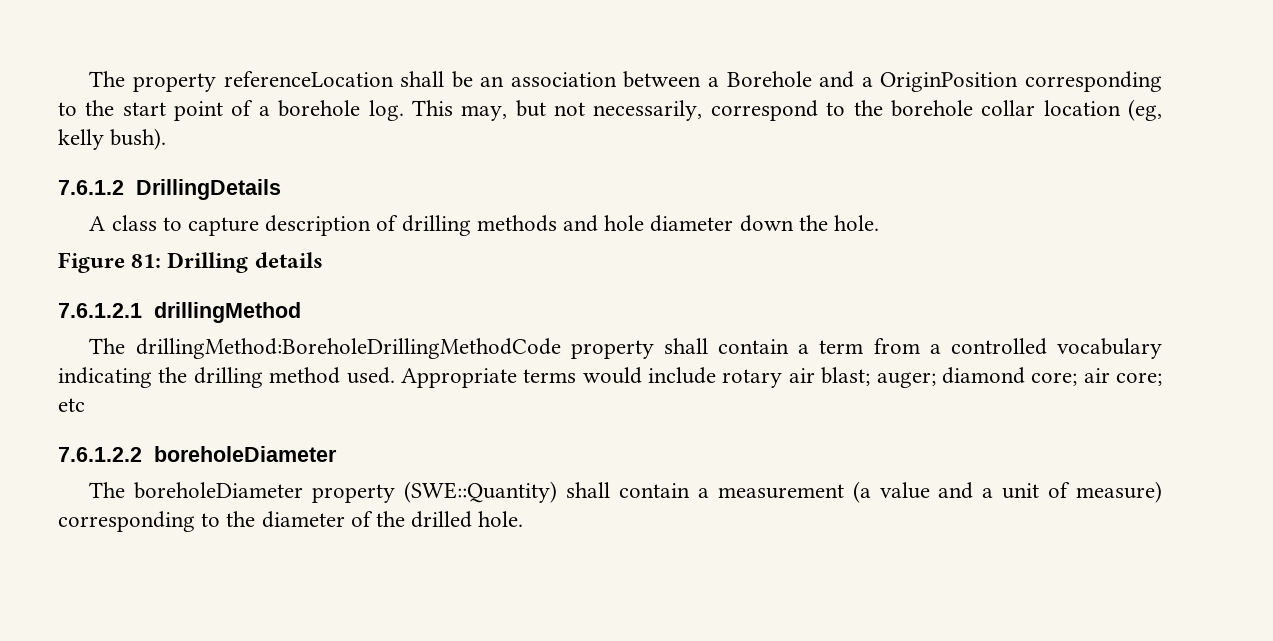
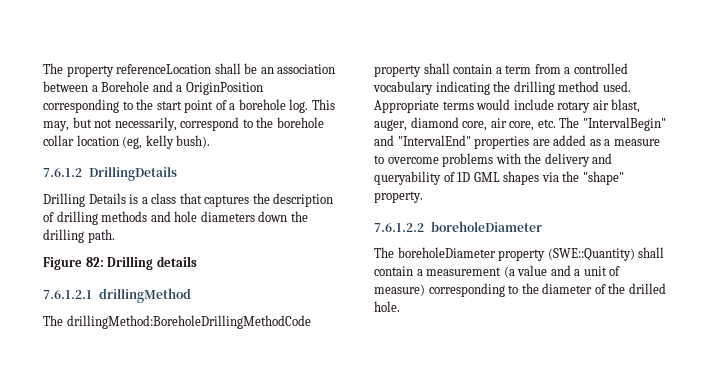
- A class to capture description of drilling methods and hole diameter down the hole.
+ Drilling Details is a class that captures the description of drilling methods and hole diameters down the drilling path.
- Figure 81: Drilling details
+ Figure 82: Drilling details
- Appropriate terms would include rotary air blast; auger; diamond core; air core; etc
+ Appropriate terms would include rotary air blast, auger, diamond core, air core, etc. The "IntervalBegin" and "IntervalEnd" properties are added as a measure to overcome problems with the delivery and queryability of 1D GML shapes via the "shape" property.

